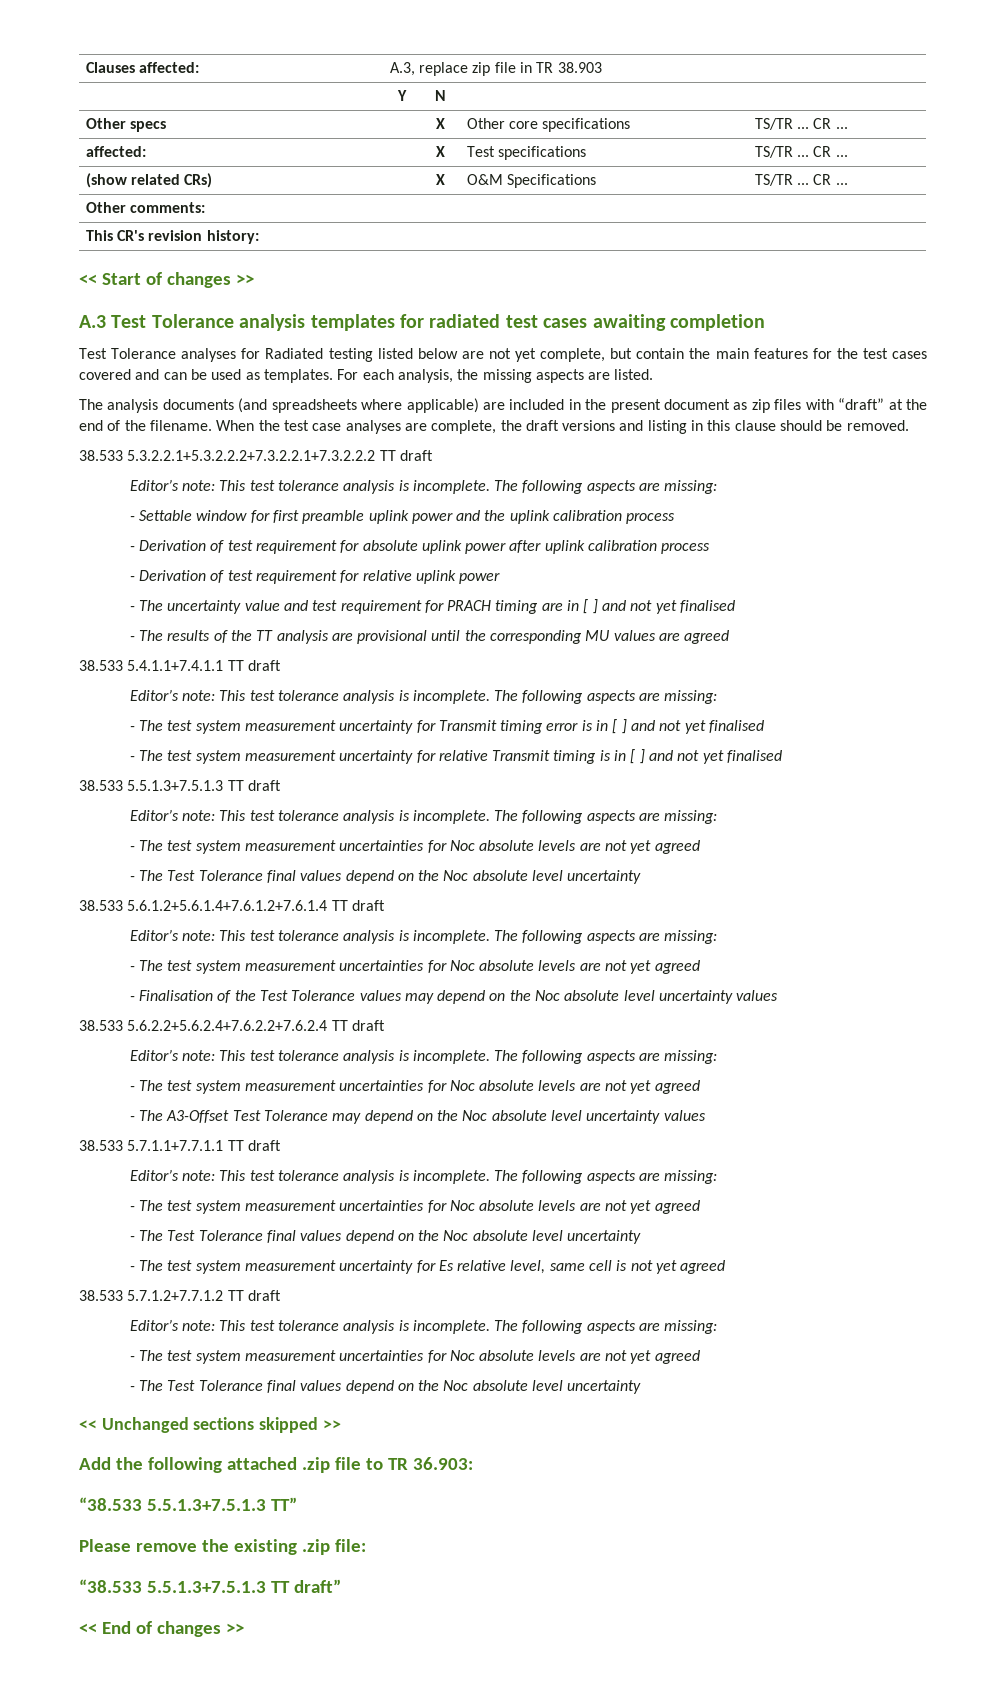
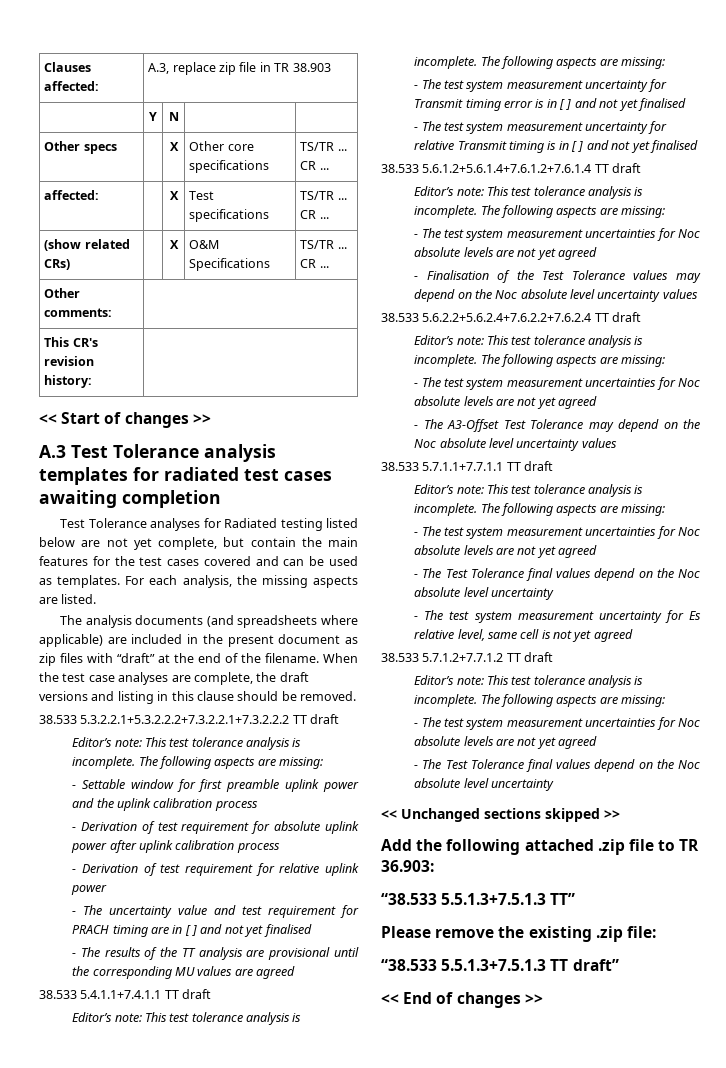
- 38.533 5.5.1.3+7.5.1.3 TT draft
- Editor’s note: This test tolerance analysis is incomplete. The following aspects are missing:
- - The test system measurement uncertainties for Noc absolute levels are not yet agreed
- - The Test Tolerance final values depend on the Noc absolute level uncertainty

